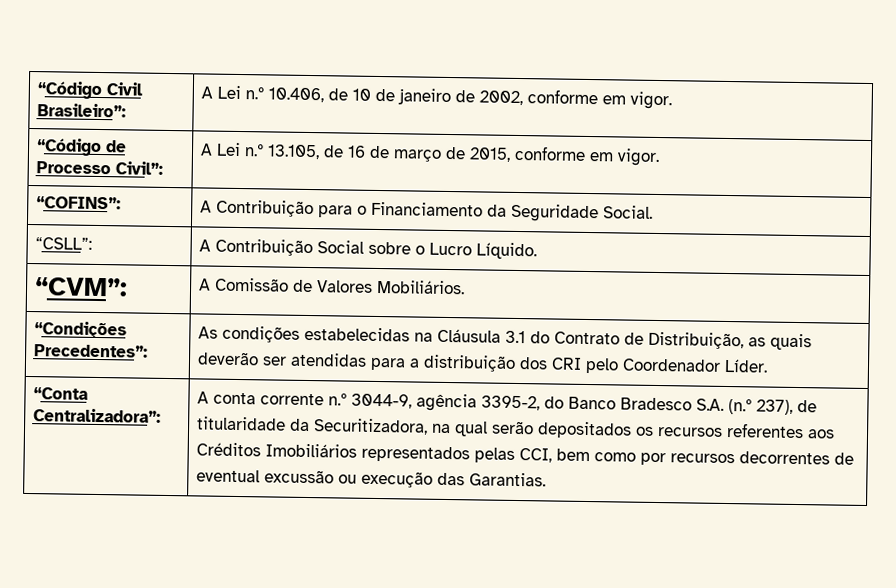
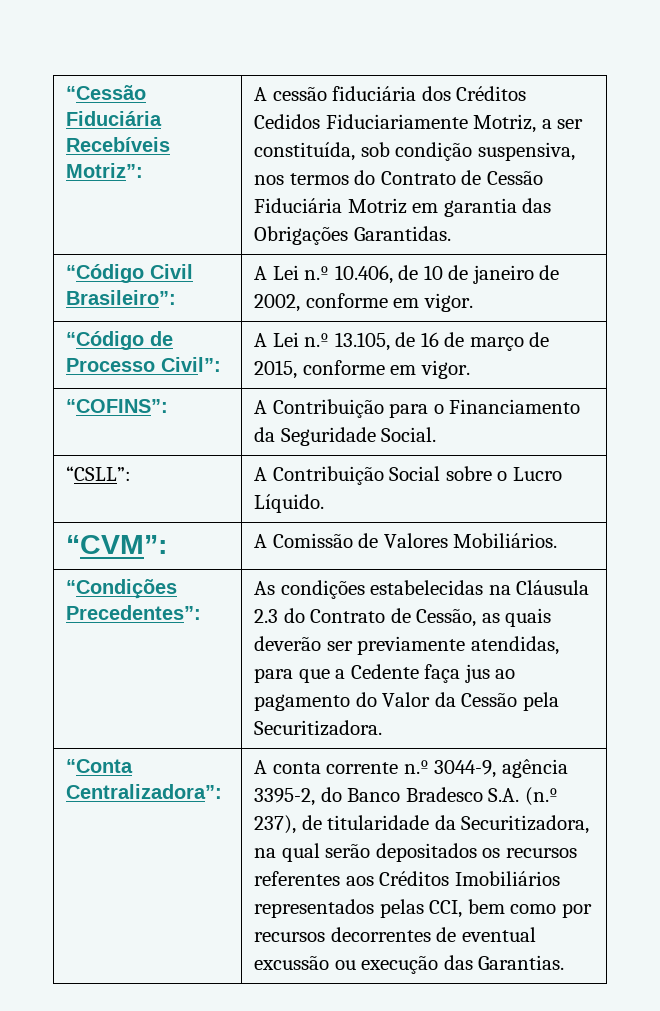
+ “Cessão Fiduciária Recebíveis Motriz”: | A cessão fiduciária dos Créditos Cedidos Fiduciariamente Motriz, a ser constituída, sob condição suspensiva, nos termos do Contrato de Cessão Fiduciária Motriz em garantia das Obrigações Garantidas.
- “Condições Precedentes”: | As condições estabelecidas na Cláusula 3.1 do Contrato de Distribuição, as quais deverão ser atendidas para a distribuição dos CRI pelo Coordenador Líder.
+ “Condições Precedentes”: | As condições estabelecidas na Cláusula 2.3 do Contrato de Cessão, as quais deverão ser previamente atendidas, para que a Cedente faça jus ao pagamento do Valor da Cessão pela Securitizadora.

